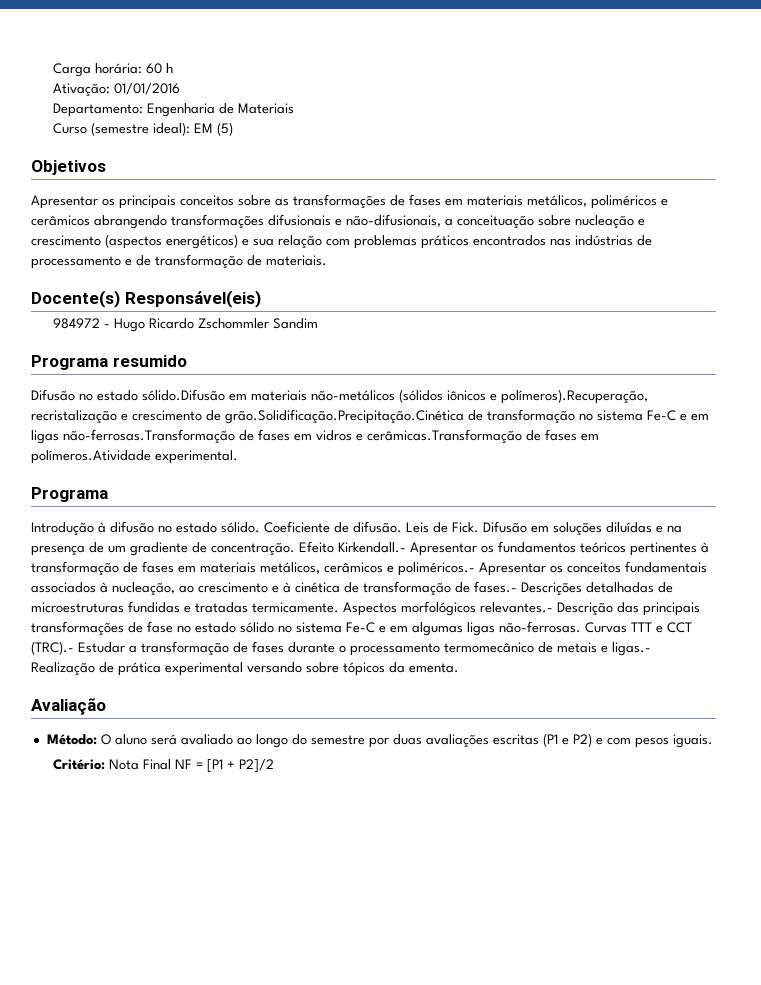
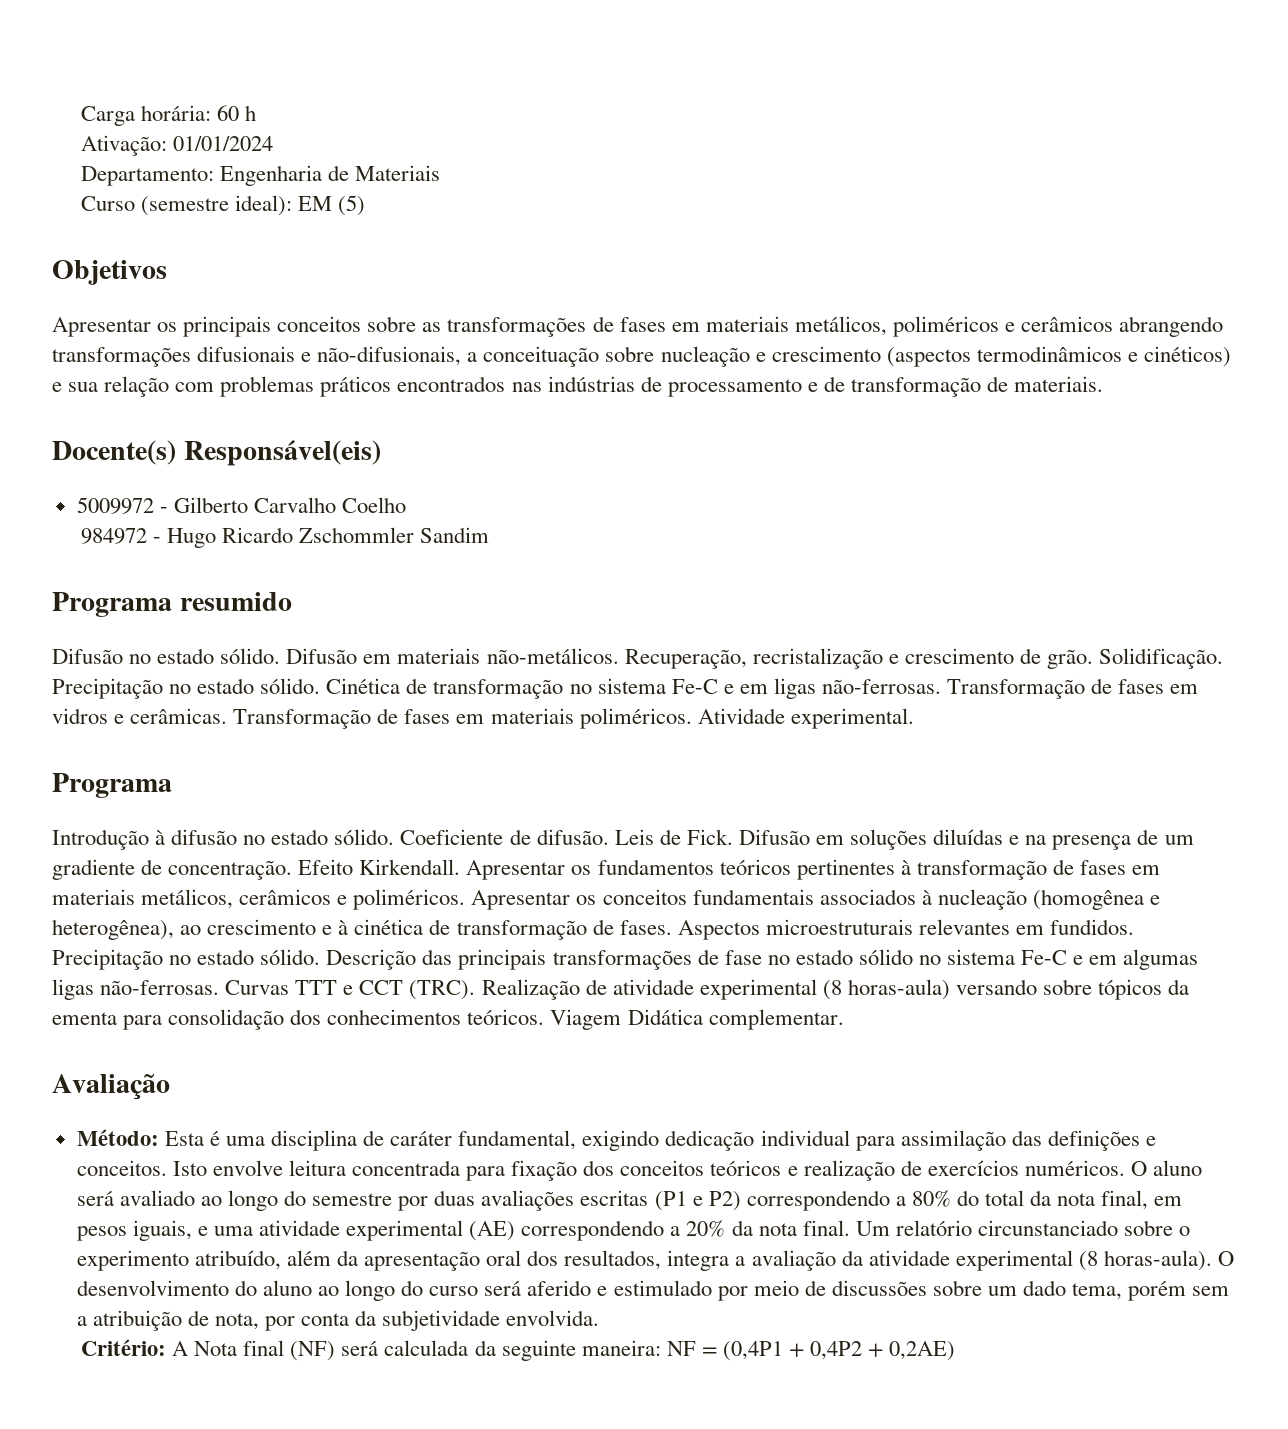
- Ativação: 01/01/2016
+ Ativação: 01/01/2024
- Apresentar os principais conceitos sobre as transformações de fases em materiais metálicos, poliméricos e cerâmicos abrangendo transformações difusionais e não-difusionais, a conceituação sobre nucleação e crescimento (aspectos energéticos) e sua relação com problemas práticos encontrados nas indústrias de processamento e de transformação de materiais.
+ Apresentar os principais conceitos sobre as transformações de fases em materiais metálicos, poliméricos e cerâmicos abrangendo transformações difusionais e não-difusionais, a conceituação sobre nucleação e crescimento (aspectos termodinâmicos e cinéticos) e sua relação com problemas práticos encontrados nas indústrias de processamento e de transformação de materiais.
+ 5009972 - Gilberto Carvalho Coelho
- Difusão no estado sólido.Difusão em materiais não-metálicos (sólidos iônicos e polímeros).Recuperação, recristalização e crescimento de grão.Solidificação.Precipitação.Cinética de transformação no sistema Fe-C e em ligas não-ferrosas.Transformação de fases em vidros e cerâmicas.Transformação de fases em polímeros.Atividade experimental.
+ Difusão no estado sólido. Difusão em materiais não-metálicos. Recuperação, recristalização e crescimento de grão. Solidificação. Precipitação no estado sólido. Cinética de transformação no sistema Fe-C e em ligas não-ferrosas. Transformação de fases em vidros e cerâmicas. Transformação de fases em materiais poliméricos. Atividade experimental.
- Efeito Kirkendall.- Apresentar os fundamentos teóricos pertinentes à transformação de fases em materiais metálicos, cerâmicos e poliméricos.- Apresentar os conceitos fundamentais associados à nucleação, ao crescimento e à cinética de transformação de fases.- Descrições detalhadas de microestruturas fundidas e tratadas termicamente. Aspectos morfológicos relevantes.- Descrição das principais transformações de fase no estado sólido no sistema Fe-C e em algumas ligas não-ferrosas.
+ Efeito Kirkendall. Apresentar os fundamentos teóricos pertinentes à transformação de fases em materiais metálicos, cerâmicos e poliméricos. Apresentar os conceitos fundamentais associados à nucleação (homogênea e heterogênea), ao crescimento e à cinética de transformação de fases. Aspectos microestruturais relevantes em fundidos. Precipitação no estado sólido. Descrição das principais transformações de fase no estado sólido no sistema Fe-C e em algumas ligas não-ferrosas.
- Curvas TTT e CCT (TRC).- Estudar a transformação de fases durante o processamento termomecânico de metais e ligas.- Realização de prática experimental versando sobre tópicos da ementa.
+ Curvas TTT e CCT (TRC). Realização de atividade experimental (8 horas-aula) versando sobre tópicos da ementa para consolidação dos conhecimentos teóricos. Viagem Didática complementar.
  Avaliação
- Método: O aluno será avaliado ao longo do semestre por duas avaliações escritas (P1 e P2) e com pesos iguais.
- Critério: Nota Final NF = [P1 + P2]/2
+ Método: Esta é uma disciplina de caráter fundamental, exigindo dedicação individual para assimilação das definições e conceitos. Isto envolve leitura concentrada para fixação dos conceitos teóricos e realização de exercícios numéricos. O aluno será avaliado ao longo do semestre por duas avaliações escritas (P1 e P2) correspondendo a 80% do total da nota final, em pesos iguais, e uma atividade experimental (AE) correspondendo a 20% da nota final. Um relatório circunstanciado sobre o experimento atribuído, além da apresentação oral dos resultados, integra a avaliação da atividade experimental (8 horas-aula). O desenvolvimento do aluno ao longo do curso será aferido e estimulado por meio de discussões sobre um dado tema, porém sem a atribuição de nota, por conta da subjetividade envolvida.
+ Critério: A Nota final (NF) será calculada da seguinte maneira: NF = (0,4P1 + 0,4P2 + 0,2AE)

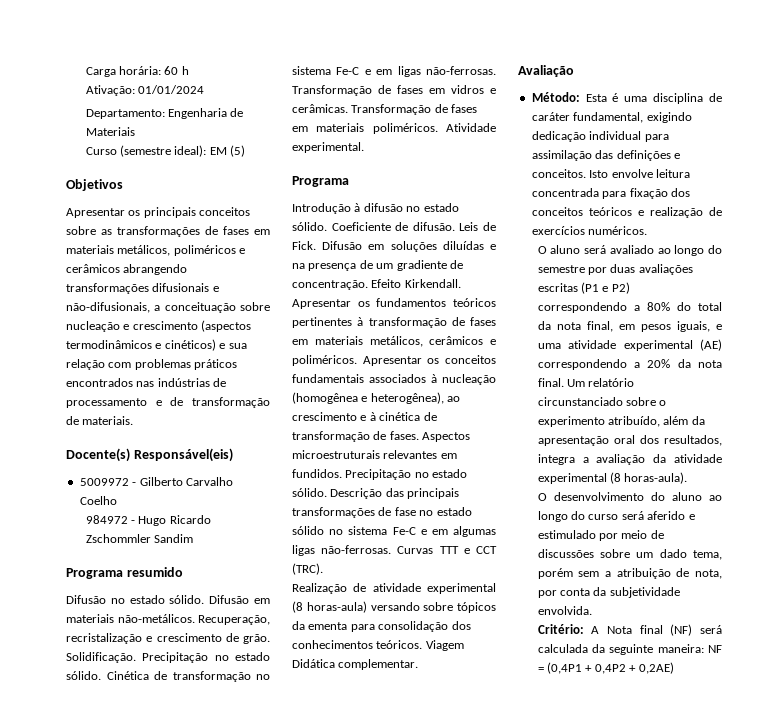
- Curvas TTT e CCT (TRC). Realização de atividade experimental (8 horas-aula) versando sobre tópicos da ementa para consolidação dos conhecimentos teóricos.
+ Curvas TTT e CCT (TRC).
+ Realização de atividade experimental (8 horas-aula) versando sobre tópicos da ementa para consolidação dos conhecimentos teóricos.
- Isto envolve leitura concentrada para fixação dos conceitos teóricos e realização de exercícios numéricos. O aluno será avaliado ao longo do semestre por duas avaliações escritas (P1 e P2) correspondendo a 80% do total da nota final, em pesos iguais, e uma atividade experimental (AE) correspondendo a 20% da nota final.
+ Isto envolve leitura concentrada para fixação dos conceitos teóricos e realização de exercícios numéricos.
+ O aluno será avaliado ao longo do semestre por duas avaliações escritas (P1 e P2) correspondendo a 80% do total da nota final, em pesos iguais, e uma atividade experimental (AE) correspondendo a 20% da nota final.
- Um relatório circunstanciado sobre o experimento atribuído, além da apresentação oral dos resultados, integra a avaliação da atividade experimental (8 horas-aula). O desenvolvimento do aluno ao longo do curso será aferido e estimulado por meio de discussões sobre um dado tema, porém sem a atribuição de nota, por conta da subjetividade envolvida.
+ Um relatório circunstanciado sobre o experimento atribuído, além da apresentação oral dos resultados, integra a avaliação da atividade experimental (8 horas-aula).
+ O desenvolvimento do aluno ao longo do curso será aferido e estimulado por meio de discussões sobre um dado tema, porém sem a atribuição de nota, por conta da subjetividade envolvida.

